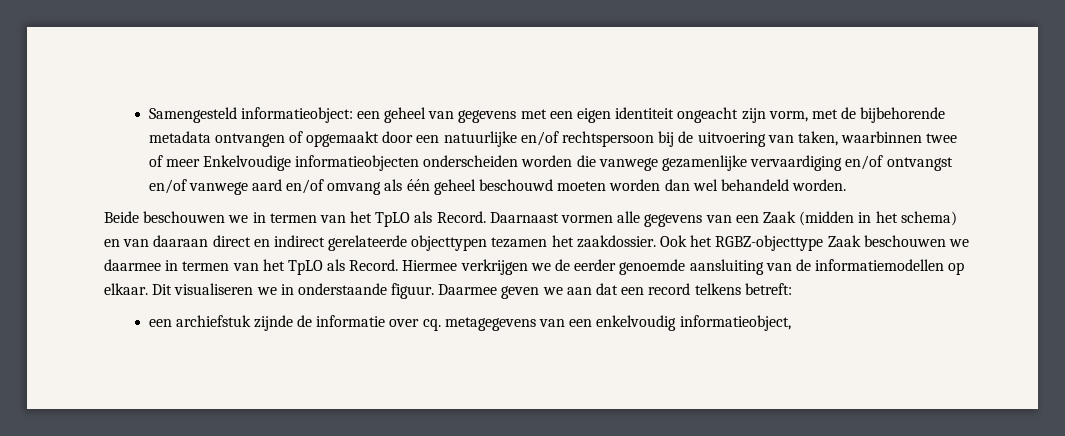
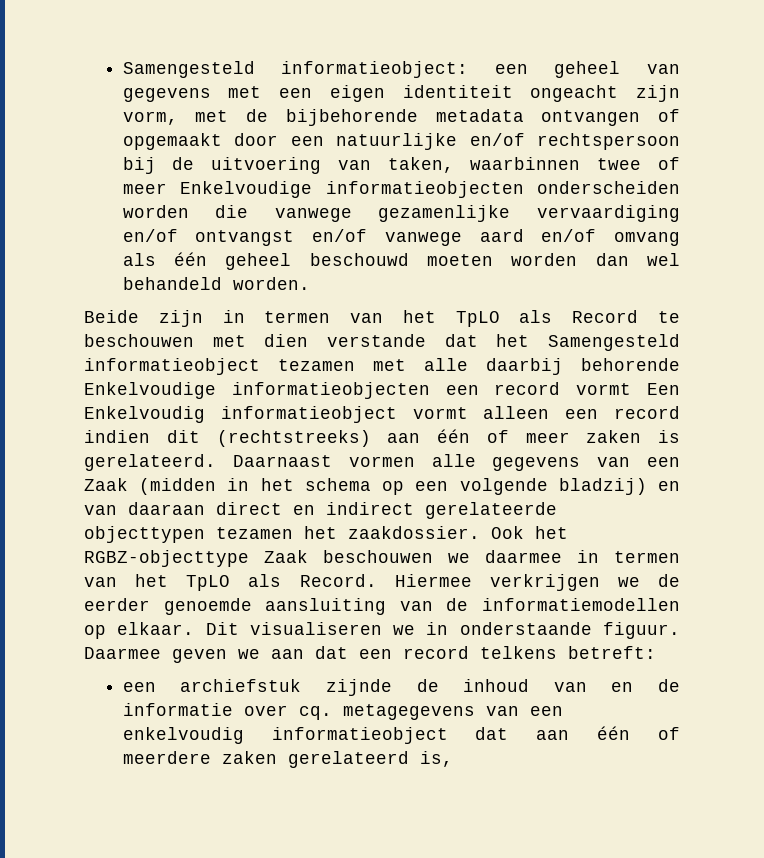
- Beide beschouwen we in termen van het TpLO als Record.
+ Beide zijn in termen van het TpLO als Record te beschouwen met dien verstande dat het Samengesteld informatieobject tezamen met alle daarbij behorende Enkelvoudige informatieobjecten een record vormt Een Enkelvoudig informatieobject vormt alleen een record indien dit (rechtstreeks) aan één of meer zaken is gerelateerd.
- Daarnaast vormen alle gegevens van een Zaak (midden in het schema) en van daaraan direct en indirect gerelateerde objecttypen tezamen het zaakdossier.
+ Daarnaast vormen alle gegevens van een Zaak (midden in het schema op een volgende bladzij) en van daaraan direct en indirect gerelateerde objecttypen tezamen het zaakdossier.
- een archiefstuk zijnde de informatie over cq. metagegevens van een enkelvoudig informatieobject,
+ een archiefstuk zijnde de inhoud van en de informatie over cq. metagegevens van een enkelvoudig informatieobject dat aan één of meerdere zaken gerelateerd is,

